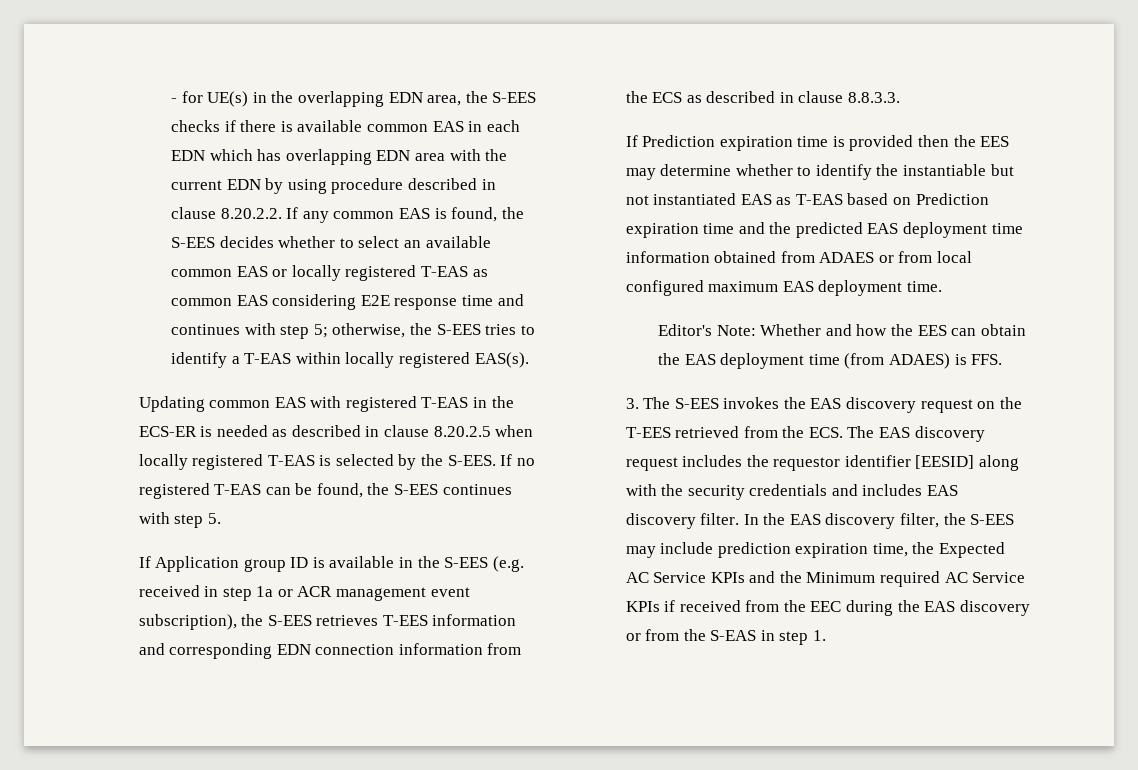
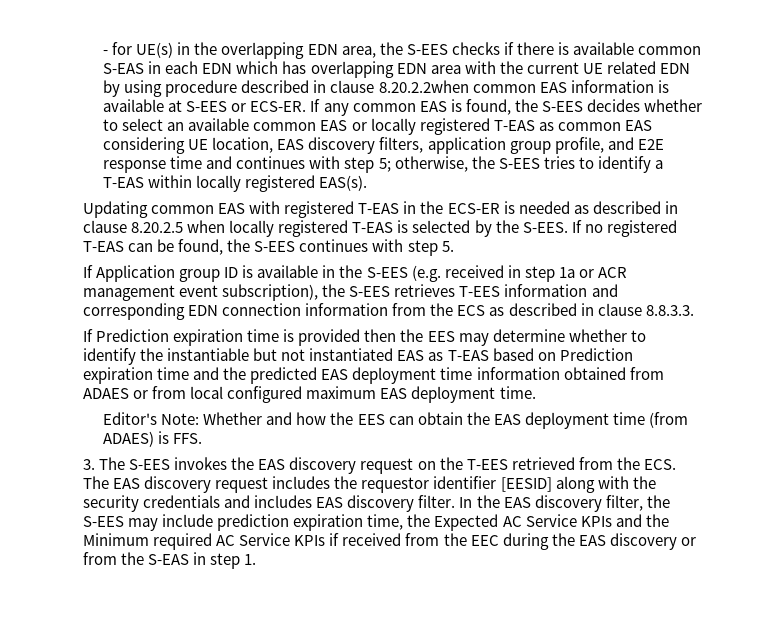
- - for UE(s) in the overlapping EDN area, the S-EES checks if there is available common EAS in each EDN which has overlapping EDN area with the current EDN by using procedure described in clause 8.20.2.2. If any common EAS is found, the S-EES decides whether to select an available common EAS or locally registered T-EAS as common EAS considering E2E response time and continues with step 5;
+ - for UE(s) in the overlapping EDN area, the S-EES checks if there is available common S-EAS in each EDN which has overlapping EDN area with the current UE related EDN by using procedure described in clause 8.20.2.2when common EAS information is available at S-EES or ECS-ER. If any common EAS is found, the S-EES decides whether to select an available common EAS or locally registered T-EAS as common EAS considering UE location, EAS discovery filters, application group profile, and E2E response time and continues with step 5;

